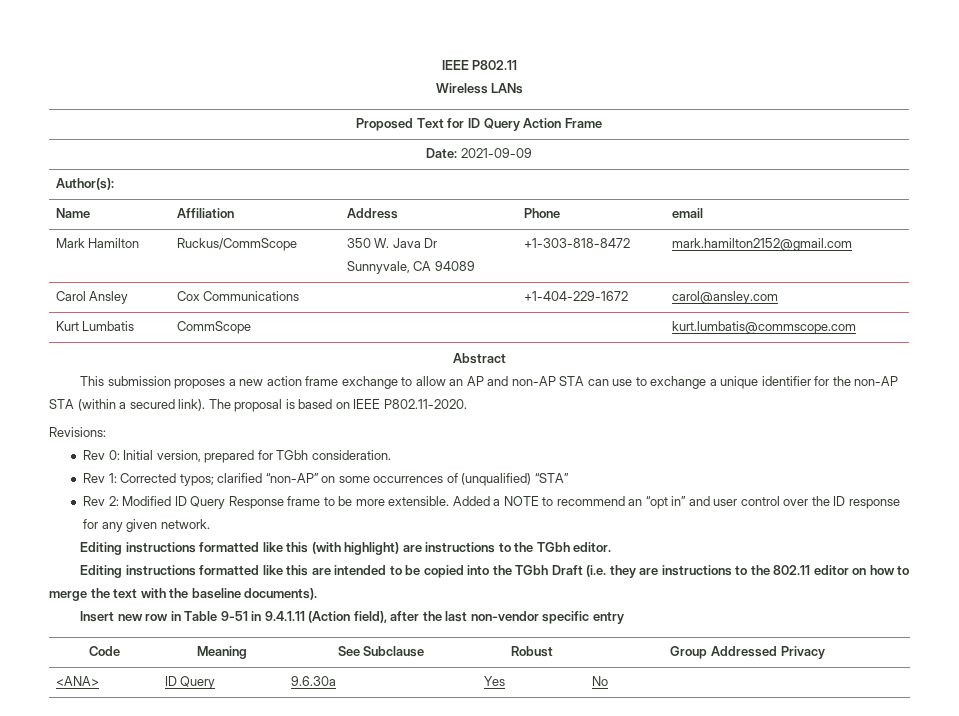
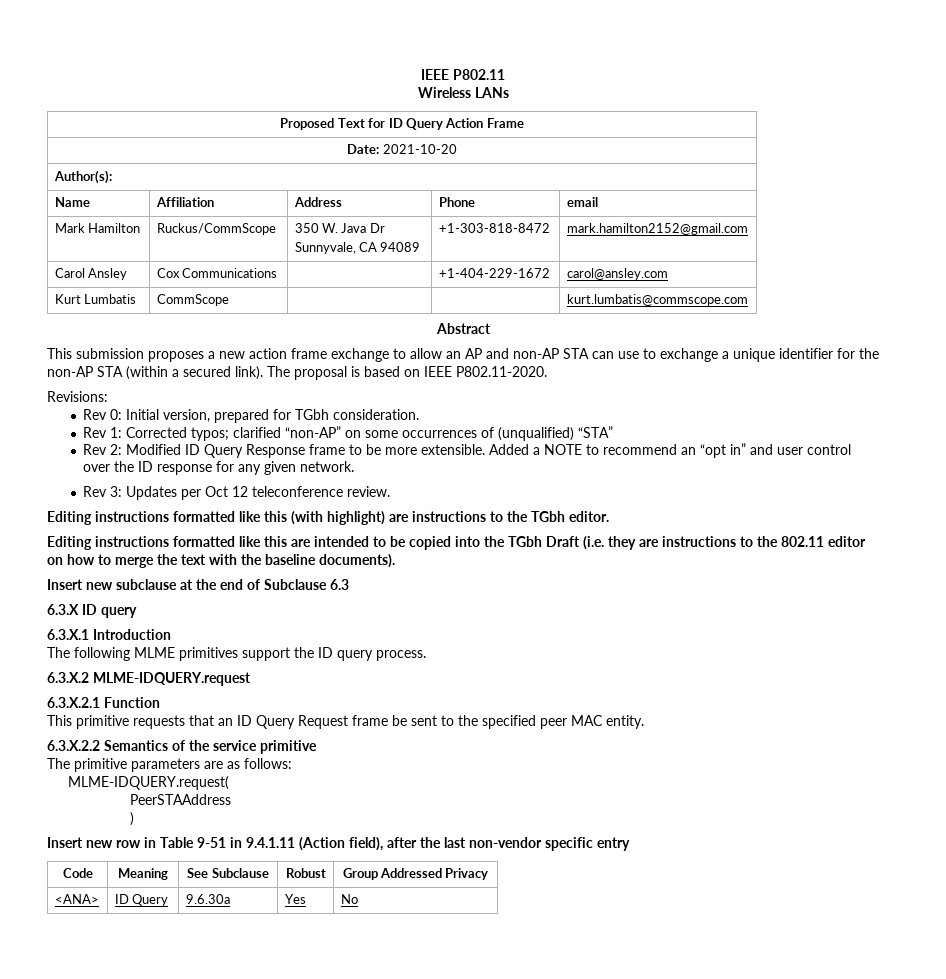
- Date: 2021-09-09
+ Date: 2021-10-20
+ Rev 3: Updates per Oct 12 teleconference review.
+ Insert new subclause at the end of Subclause 6.3
+ 6.3.X ID query
+ 6.3.X.1 Introduction
+ The following MLME primitives support the ID query process.
+ 6.3.X.2 MLME-IDQUERY.request
+ 6.3.X.2.1 Function
+ This primitive requests that an ID Query Request frame be sent to the specified peer MAC entity.
+ 6.3.X.2.2 Semantics of the service primitive
+ The primitive parameters are as follows:
+ MLME-IDQUERY.request(
+ PeerSTAAddress
+ )

